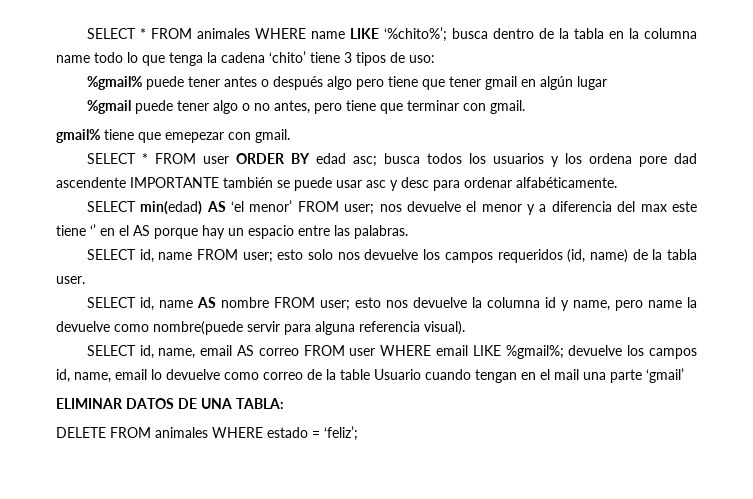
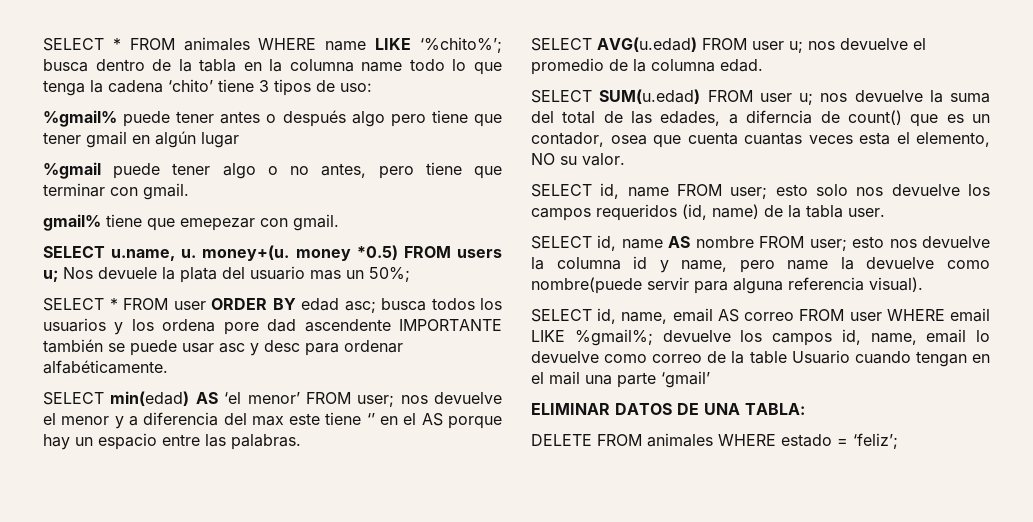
+ SELECT u.name, u. money+(u. money *0.5) FROM users u; Nos devuele la plata del usuario mas un 50%;
+ SELECT AVG(u.edad) FROM user u; nos devuelve el promedio de la columna edad.
+ SELECT SUM(u.edad) FROM user u; nos devuelve la suma del total de las edades, a diferncia de count() que es un contador, osea que cuenta cuantas veces esta el elemento, NO su valor.

